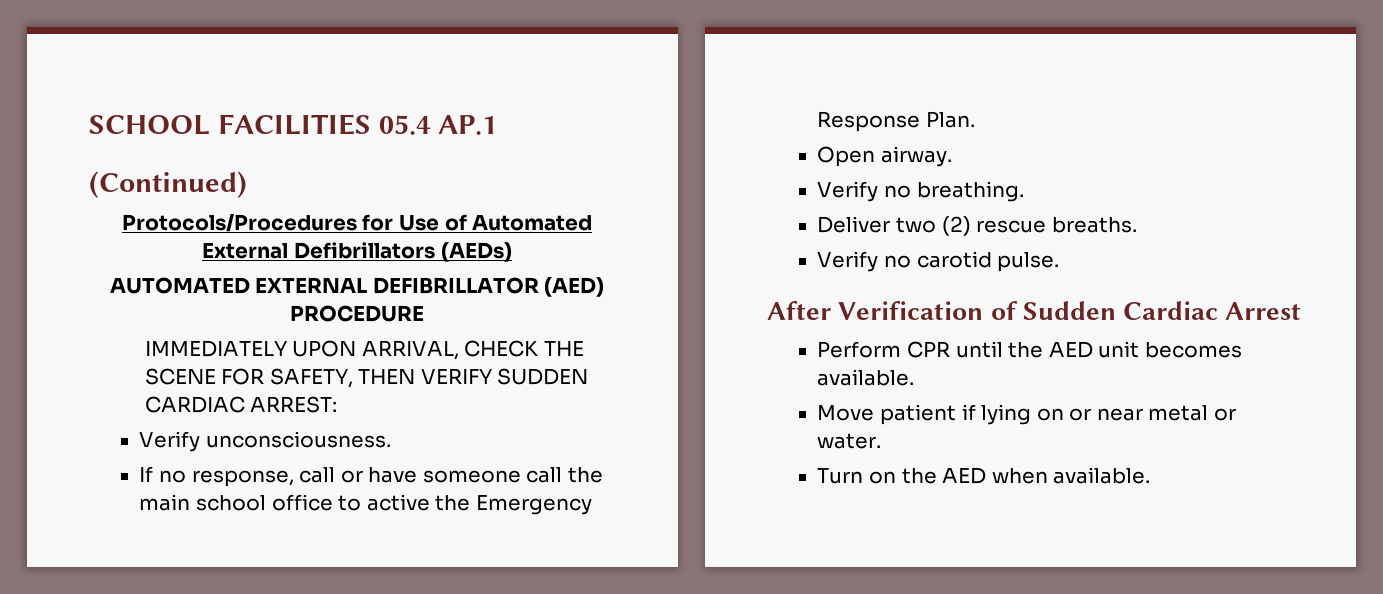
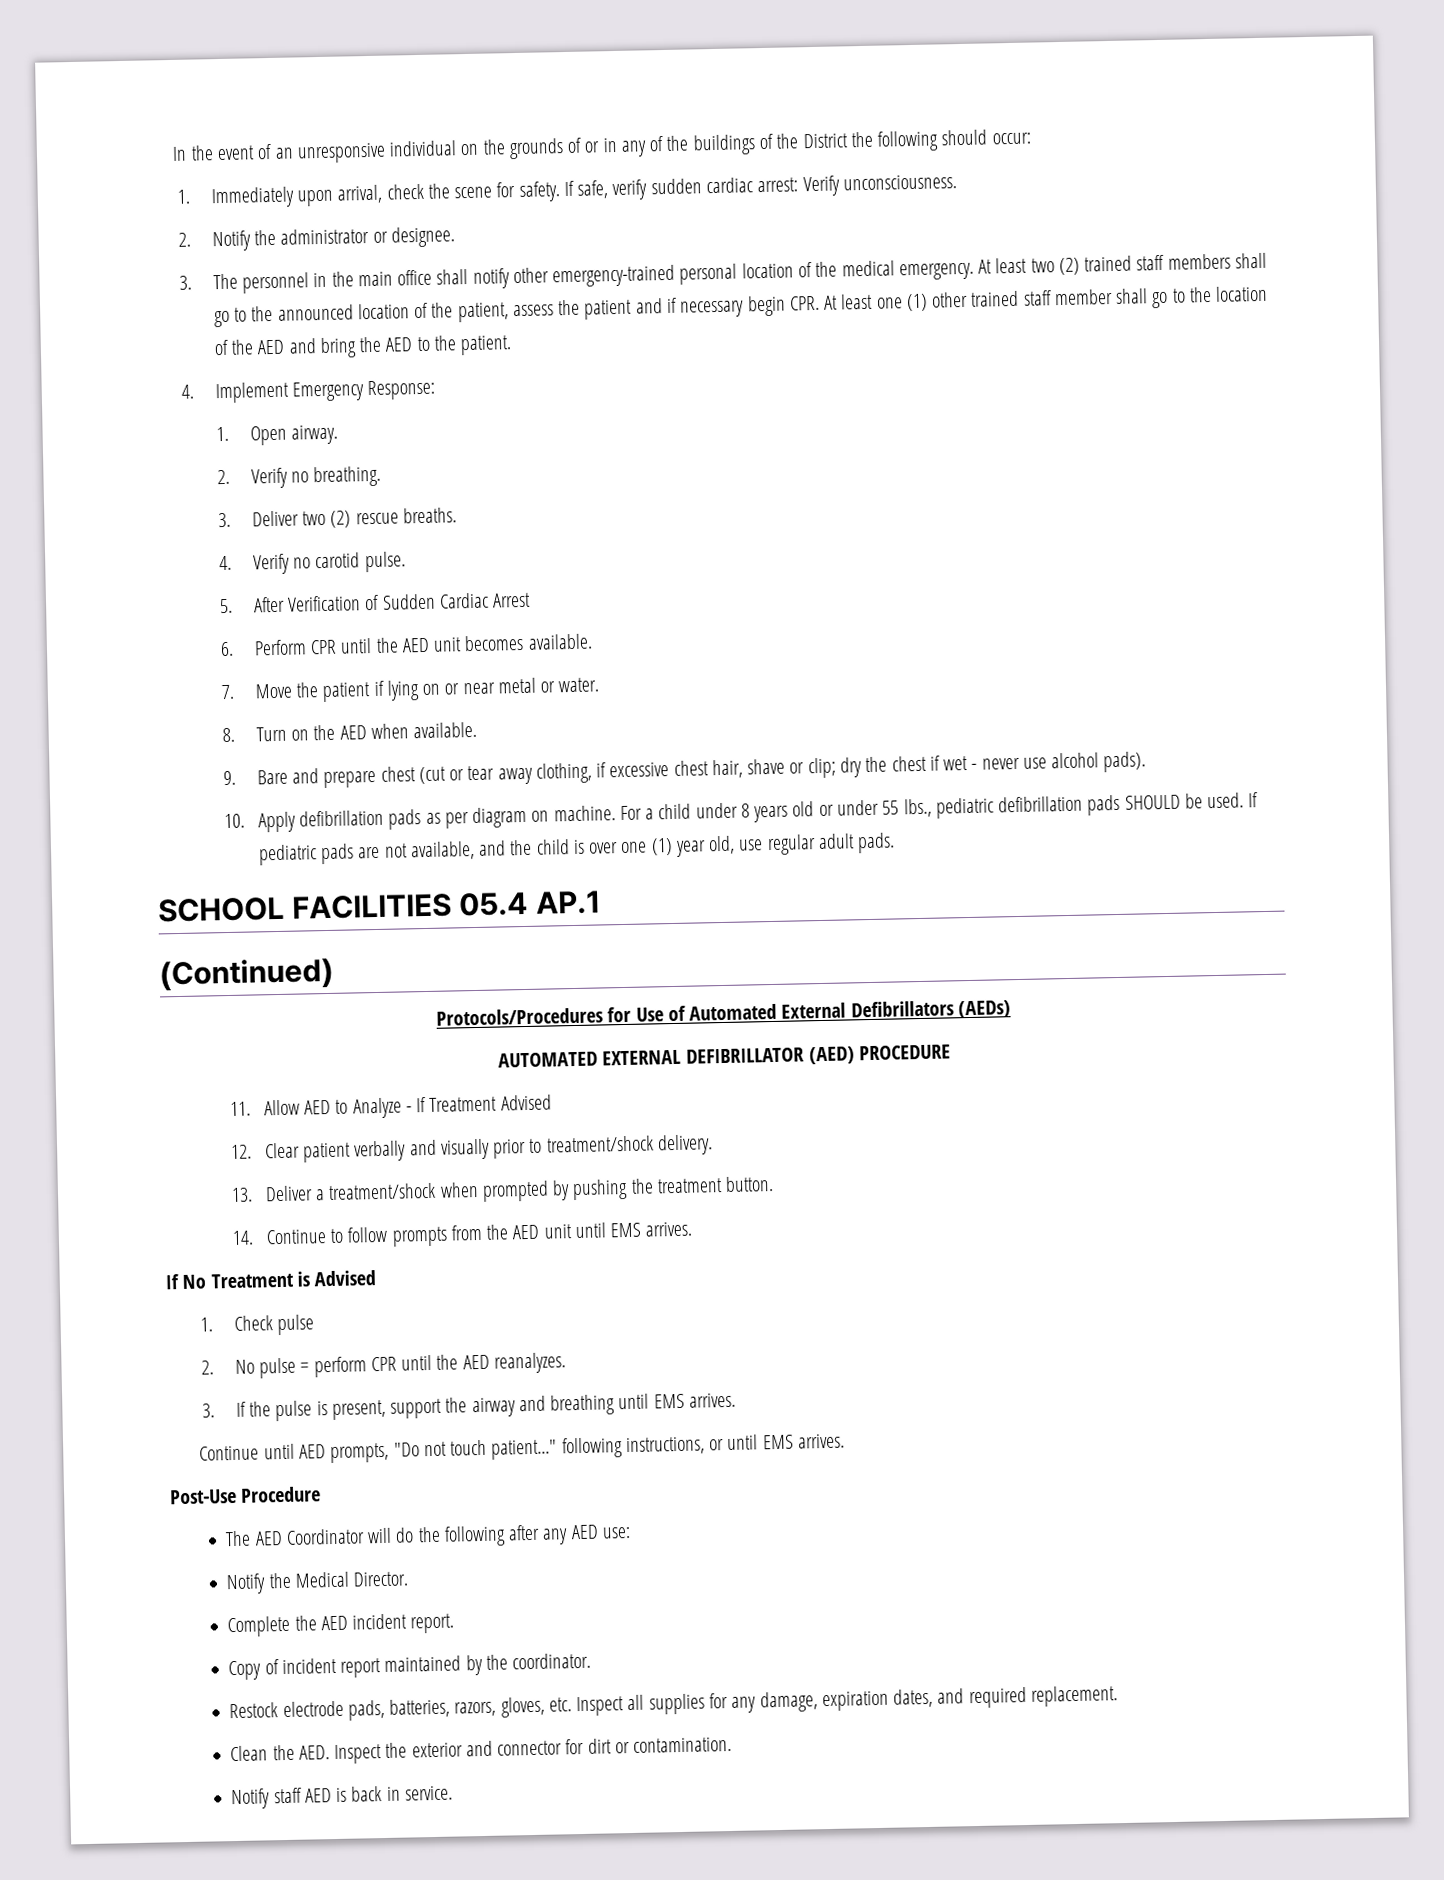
+ In the event of an unresponsive individual on the grounds of or in any of the buildings of the District the following should occur:
+ 1. Immediately upon arrival, check the scene for safety. If safe, verify sudden cardiac arrest: Verify unconsciousness.
+ 2. Notify the administrator or designee.
+ 3. The personnel in the main office shall notify other emergency-trained personal location of the medical emergency. At least two (2) trained staff members shall go to the announced location of the patient, assess the patient and if necessary begin CPR. At least one (1) other trained staff member shall go to the location of the AED and bring the AED to the patient.
+ 4. Implement Emergency Response:
+ 1. Open airway.
+ 2. Verify no breathing.
+ 3. Deliver two (2) rescue breaths.
+ 4. Verify no carotid pulse.
+ 5. After Verification of Sudden Cardiac Arrest
+ 6. Perform CPR until the AED unit becomes available.
+ 7. Move the patient if lying on or near metal or water.
+ 8. Turn on the AED when available.
+ 9. Bare and prepare chest (cut or tear away clothing, if excessive chest hair, shave or clip; dry the chest if wet - never use alcohol pads).
+ 10. Apply defibrillation pads as per diagram on machine. For a child under 8 years old or under 55 lbs., pediatric defibrillation pads SHOULD be used. If pediatric pads are not available, and the child is over one (1) year old, use regular adult pads.
- IMMEDIATELY UPON ARRIVAL, CHECK THE SCENE FOR SAFETY, THEN VERIFY SUDDEN CARDIAC ARREST:
- Verify unconsciousness.
- If no response, call or have someone call the main school office to active the Emergency Response Plan.
- Open airway.
- Verify no breathing.
- Deliver two (2) rescue breaths.
- Verify no carotid pulse.
- After Verification of Sudden Cardiac Arrest
- Perform CPR until the AED unit becomes available.
- Move patient if lying on or near metal or water.
- Turn on the AED when available.
+ 11. Allow AED to Analyze - If Treatment Advised
+ 12. Clear patient verbally and visually prior to treatment/shock delivery.
+ 13. Deliver a treatment/shock when prompted by pushing the treatment button.
+ 14. Continue to follow prompts from the AED unit until EMS arrives.
+ If No Treatment is Advised
+ 1. Check pulse
+ 2. No pulse = perform CPR until the AED reanalyzes.
+ 3. If the pulse is present, support the airway and breathing until EMS arrives.
+ Continue until AED prompts, "Do not touch patient..." following instructions, or until EMS arrives.
+ Post-Use Procedure
+ The AED Coordinator will do the following after any AED use:
+ Notify the Medical Director.
+ Complete the AED incident report.
+ Copy of incident report maintained by the coordinator.
+ Restock electrode pads, batteries, razors, gloves, etc. Inspect all supplies for any damage, expiration dates, and required replacement.
+ Clean the AED. Inspect the exterior and connector for dirt or contamination.
+ Notify staff AED is back in service.

